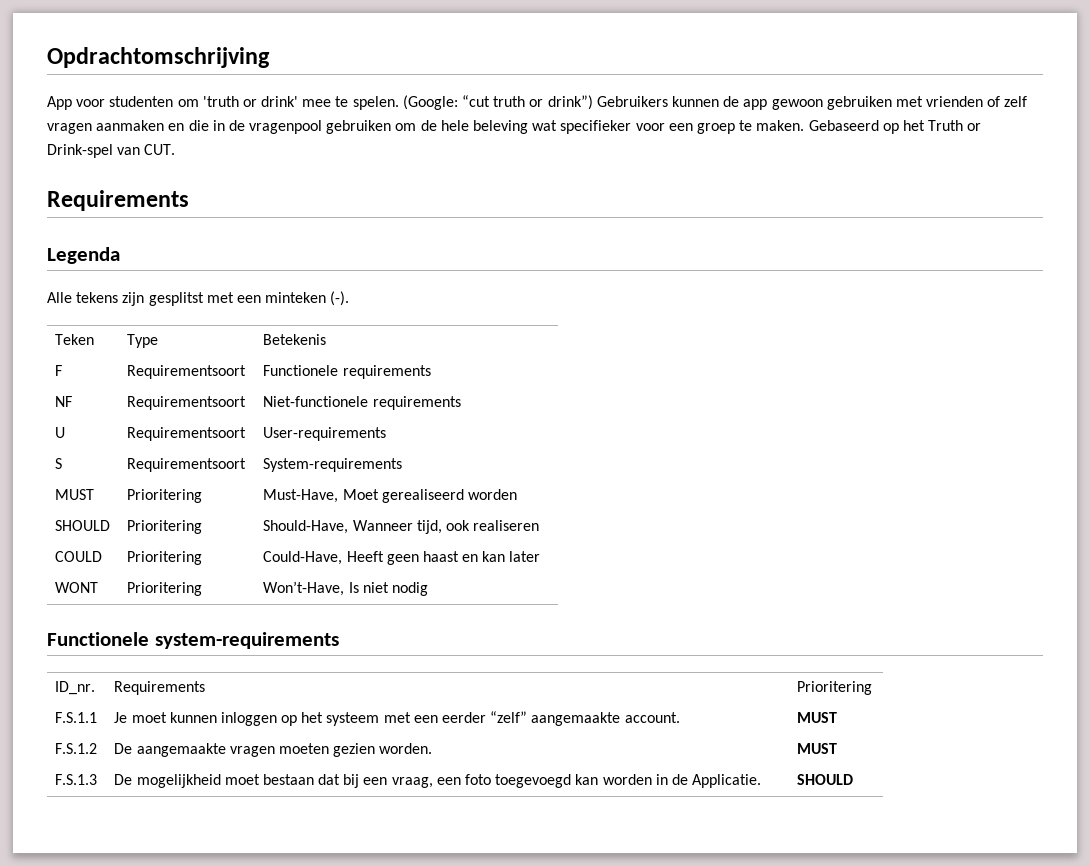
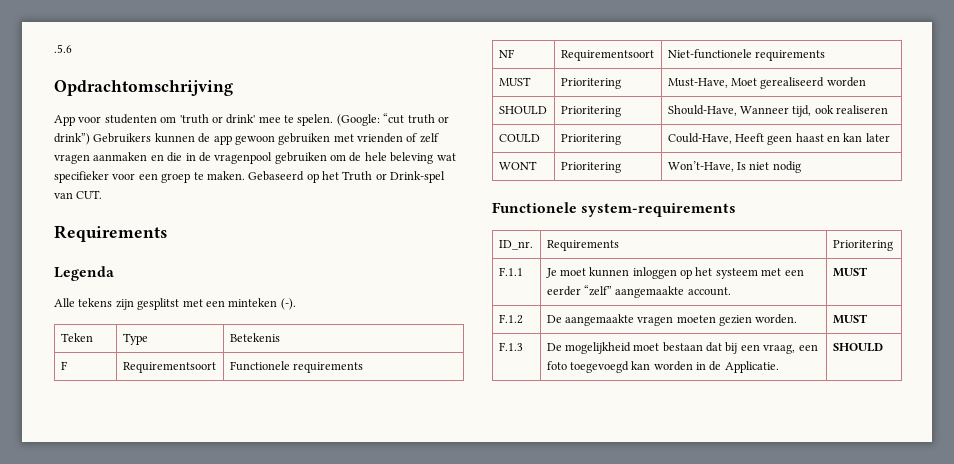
+ .5.6
- U | Requirementsoort | User-requirements
- S | Requirementsoort | System-requirements
- F.S.1.1 | Je moet kunnen inloggen op het systeem met een eerder “zelf” aangemaakte account. | MUST
+ F.1.1 | Je moet kunnen inloggen op het systeem met een eerder “zelf” aangemaakte account. | MUST
- F.S.1.2 | De aangemaakte vragen moeten gezien worden. | MUST
+ F.1.2 | De aangemaakte vragen moeten gezien worden. | MUST
- F.S.1.3 | De mogelijkheid moet bestaan dat bij een vraag, een foto toegevoegd kan worden in de Applicatie. | SHOULD
+ F.1.3 | De mogelijkheid moet bestaan dat bij een vraag, een foto toegevoegd kan worden in de Applicatie. | SHOULD

